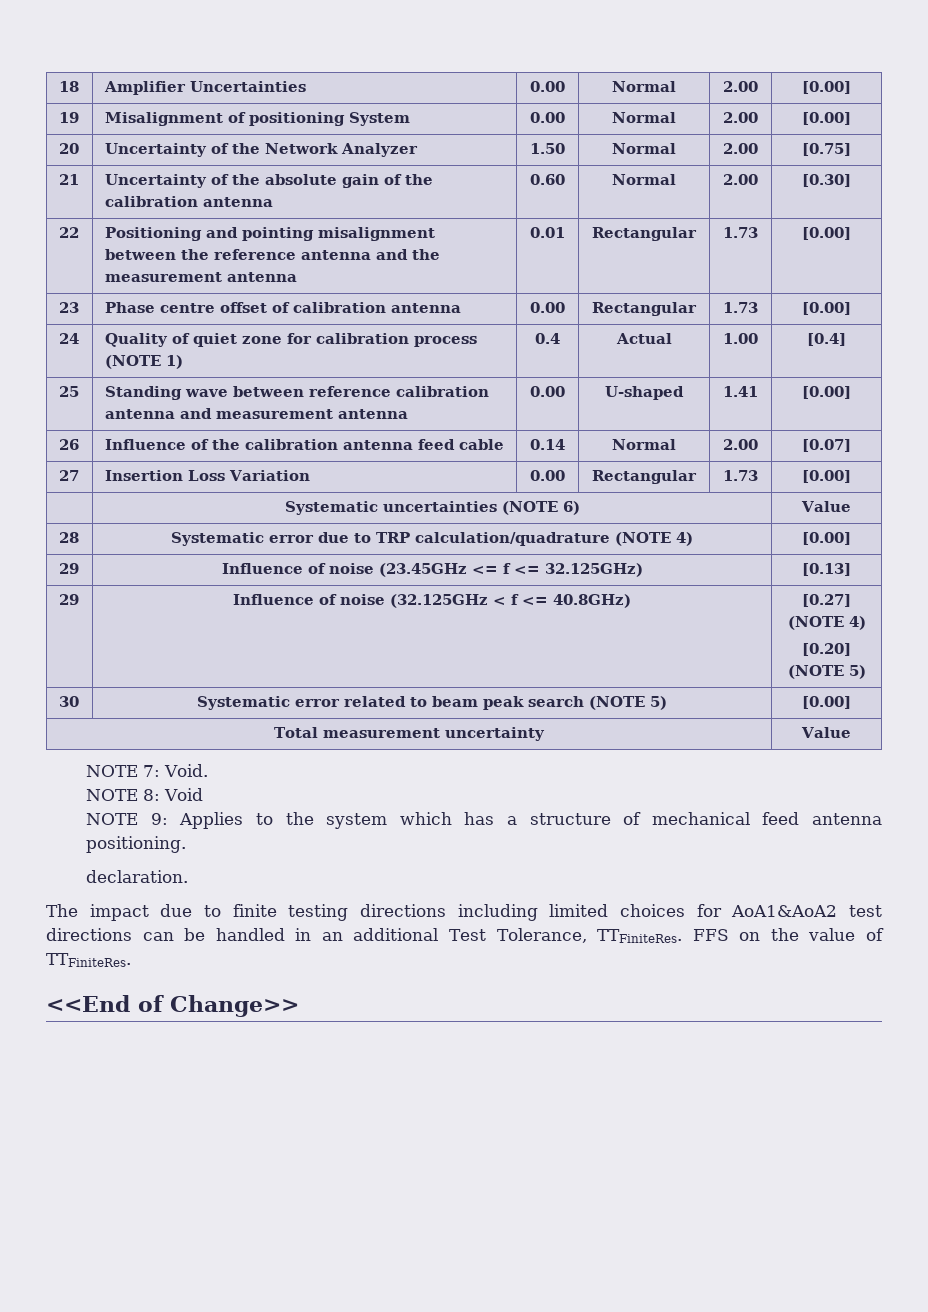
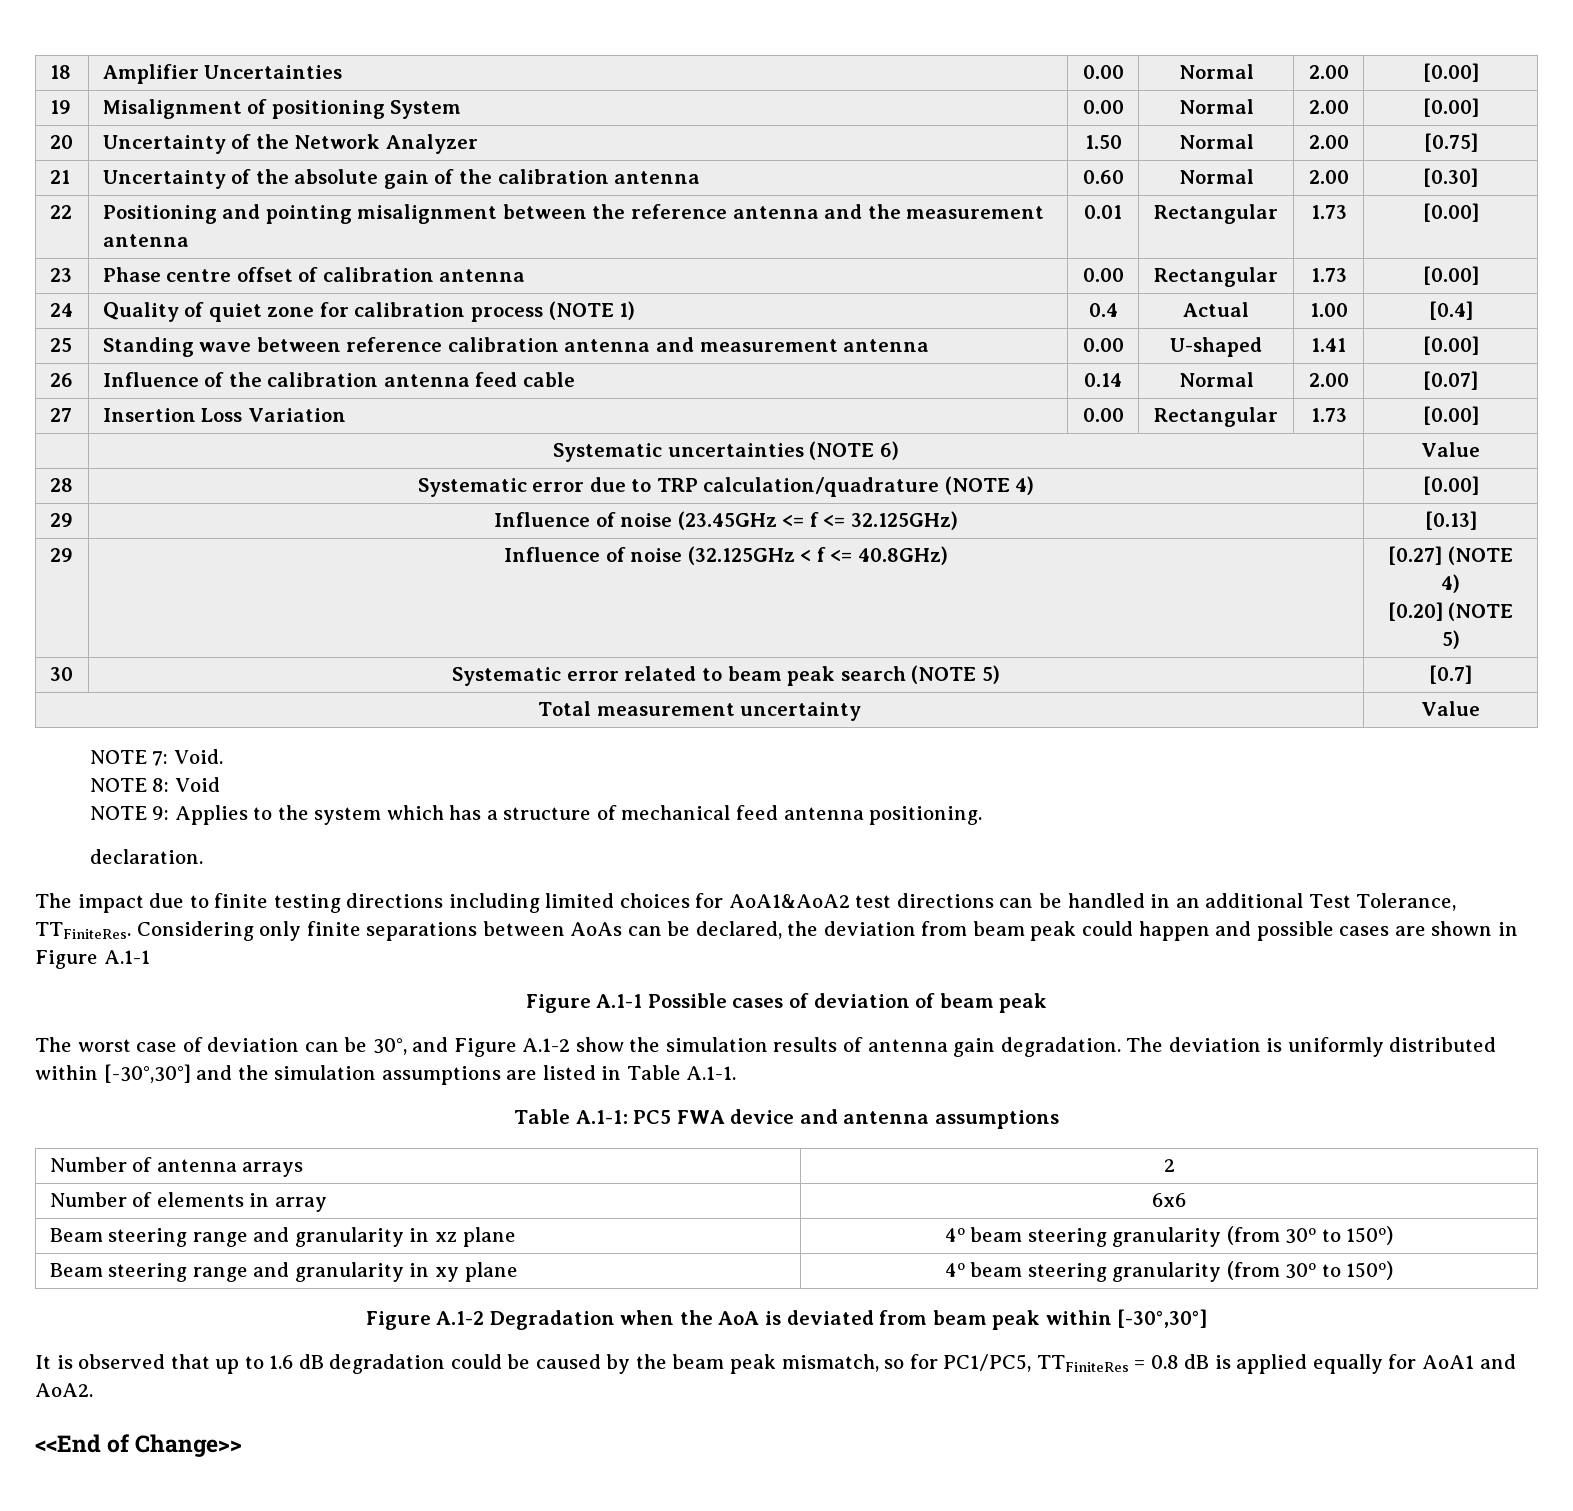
- 30 | Systematic error related to beam peak search (NOTE 5) | [0.00]
+ 30 | Systematic error related to beam peak search (NOTE 5) | [0.7]
- FFS on the value of TTFiniteRes.
+ Considering only finite separations between AoAs can be declared, the deviation from beam peak could happen and possible cases are shown in Figure A.1-1
+ Figure A.1-1 Possible cases of deviation of beam peak
+ The worst case of deviation can be 30°, and Figure A.1-2 show the simulation results of antenna gain degradation. The deviation is uniformly distributed within [-30°,30°] and the simulation assumptions are listed in Table A.1-1.
+ Table A.1-1: PC5 FWA device and antenna assumptions
+ Number of antenna arrays | 2
+ Number of elements in array | 6x6
+ Beam steering range and granularity in xz plane | 4o beam steering granularity (from 30o to 150o)
+ Beam steering range and granularity in xy plane | 4o beam steering granularity (from 30o to 150o)
+ Figure A.1-2 Degradation when the AoA is deviated from beam peak within [-30°,30°]
+ It is observed that up to 1.6 dB degradation could be caused by the beam peak mismatch, so for PC1/PC5, TTFiniteRes = 0.8 dB is applied equally for AoA1 and AoA2.

